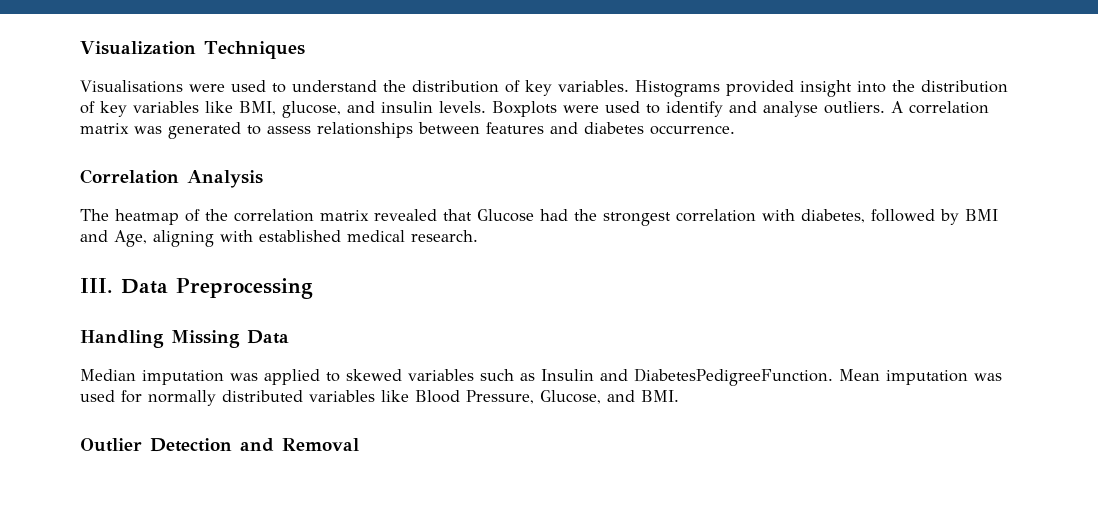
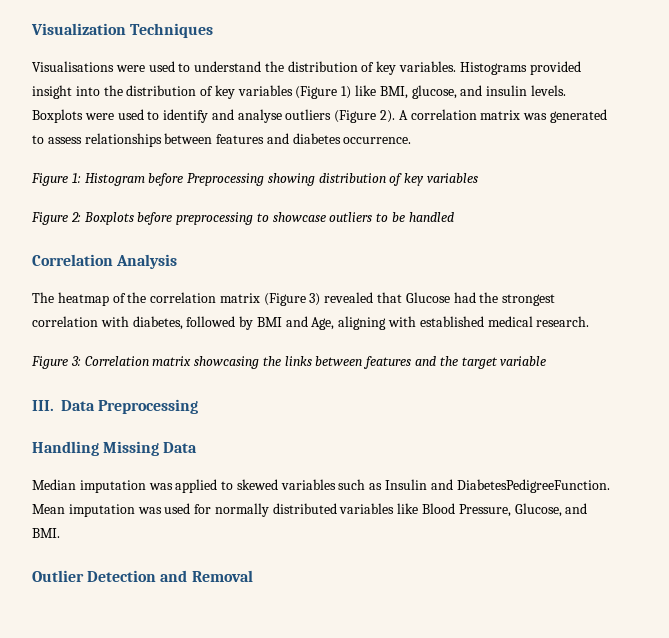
- Histograms provided insight into the distribution of key variables like BMI, glucose, and insulin levels.
+ Histograms provided insight into the distribution of key variables (Figure 1) like BMI, glucose, and insulin levels.
- Boxplots were used to identify and analyse outliers.
+ Boxplots were used to identify and analyse outliers (Figure 2).
+ Figure 1: Histogram before Preprocessing showing distribution of key variables
+ Figure 2: Boxplots before preprocessing to showcase outliers to be handled
- The heatmap of the correlation matrix revealed that Glucose had the strongest correlation with diabetes, followed by BMI and Age, aligning with established medical research.
+ The heatmap of the correlation matrix (Figure 3) revealed that Glucose had the strongest correlation with diabetes, followed by BMI and Age, aligning with established medical research.
+ Figure 3: Correlation matrix showcasing the links between features and the target variable

